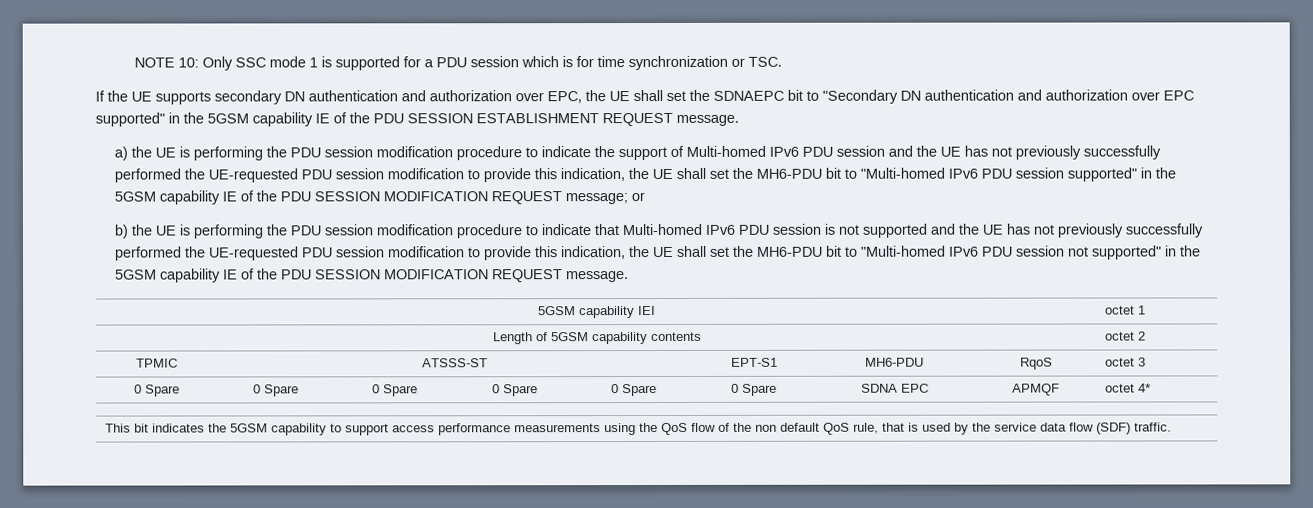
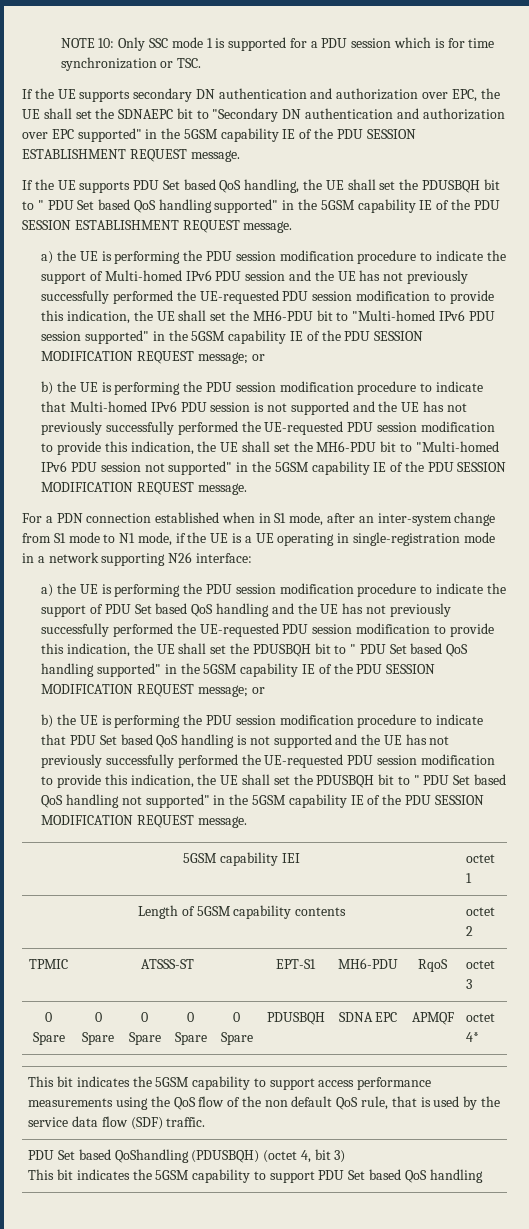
+ If the UE supports PDU Set based QoS handling, the UE shall set the PDUSBQH bit to " PDU Set based QoS handling supported" in the 5GSM capability IE of the PDU SESSION ESTABLISHMENT REQUEST message.
+ For a PDN connection established when in S1 mode, after an inter-system change from S1 mode to N1 mode, if the UE is a UE operating in single-registration mode in a network supporting N26 interface:
+ a) the UE is performing the PDU session modification procedure to indicate the support of PDU Set based QoS handling and the UE has not previously successfully performed the UE-requested PDU session modification to provide this indication, the UE shall set the PDUSBQH bit to " PDU Set based QoS handling supported" in the 5GSM capability IE of the PDU SESSION MODIFICATION REQUEST message; or
+ b) the UE is performing the PDU session modification procedure to indicate that PDU Set based QoS handling is not supported and the UE has not previously successfully performed the UE-requested PDU session modification to provide this indication, the UE shall set the PDUSBQH bit to " PDU Set based QoS handling not supported" in the 5GSM capability IE of the PDU SESSION MODIFICATION REQUEST message.
- 0 Spare | 0 Spare | 0 Spare | 0 Spare | 0 Spare | 0 Spare | SDNA EPC | APMQF | octet 4*
+ 0 Spare | 0 Spare | 0 Spare | 0 Spare | 0 Spare | PDUSBQH | SDNA EPC | APMQF | octet 4*
+ PDU Set based QoShandling (PDUSBQH) (octet 4, bit 3)
+ This bit indicates the 5GSM capability to support PDU Set based QoS handling

